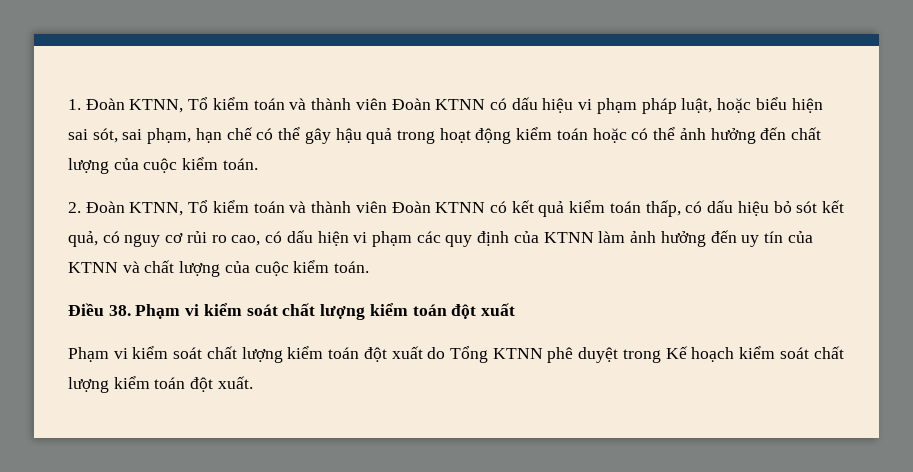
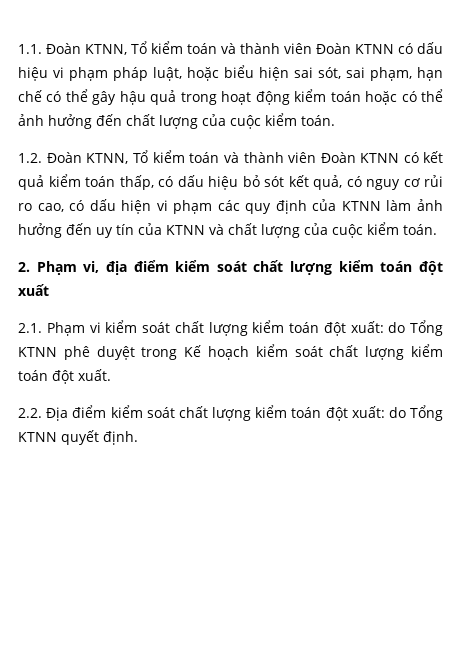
- 1. Đoàn KTNN, Tổ kiểm toán và thành viên Đoàn KTNN có dấu hiệu vi phạm pháp luật, hoặc biểu hiện sai sót, sai phạm, hạn chế có thể gây hậu quả trong hoạt động kiểm toán hoặc có thể ảnh hưởng đến chất lượng của cuộc kiểm toán.
+ 1.1. Đoàn KTNN, Tổ kiểm toán và thành viên Đoàn KTNN có dấu hiệu vi phạm pháp luật, hoặc biểu hiện sai sót, sai phạm, hạn chế có thể gây hậu quả trong hoạt động kiểm toán hoặc có thể ảnh hưởng đến chất lượng của cuộc kiểm toán.
- 2. Đoàn KTNN, Tổ kiểm toán và thành viên Đoàn KTNN có kết quả kiểm toán thấp, có dấu hiệu bỏ sót kết quả, có nguy cơ rủi ro cao, có dấu hiện vi phạm các quy định của KTNN làm ảnh hưởng đến uy tín của KTNN và chất lượng của cuộc kiểm toán.
+ 1.2. Đoàn KTNN, Tổ kiểm toán và thành viên Đoàn KTNN có kết quả kiểm toán thấp, có dấu hiệu bỏ sót kết quả, có nguy cơ rủi ro cao, có dấu hiện vi phạm các quy định của KTNN làm ảnh hưởng đến uy tín của KTNN và chất lượng của cuộc kiểm toán.
- Điều 38. Phạm vi kiểm soát chất lượng kiểm toán đột xuất
- Phạm vi kiểm soát chất lượng kiểm toán đột xuất do Tổng KTNN phê duyệt trong Kế hoạch kiểm soát chất lượng kiểm toán đột xuất.
+ 2. Phạm vi, địa điểm kiểm soát chất lượng kiểm toán đột xuất
+ 2.1. Phạm vi kiểm soát chất lượng kiểm toán đột xuất: do Tổng KTNN phê duyệt trong Kế hoạch kiểm soát chất lượng kiểm toán đột xuất.
+ 2.2. Địa điểm kiểm soát chất lượng kiểm toán đột xuất: do Tổng KTNN quyết định.

